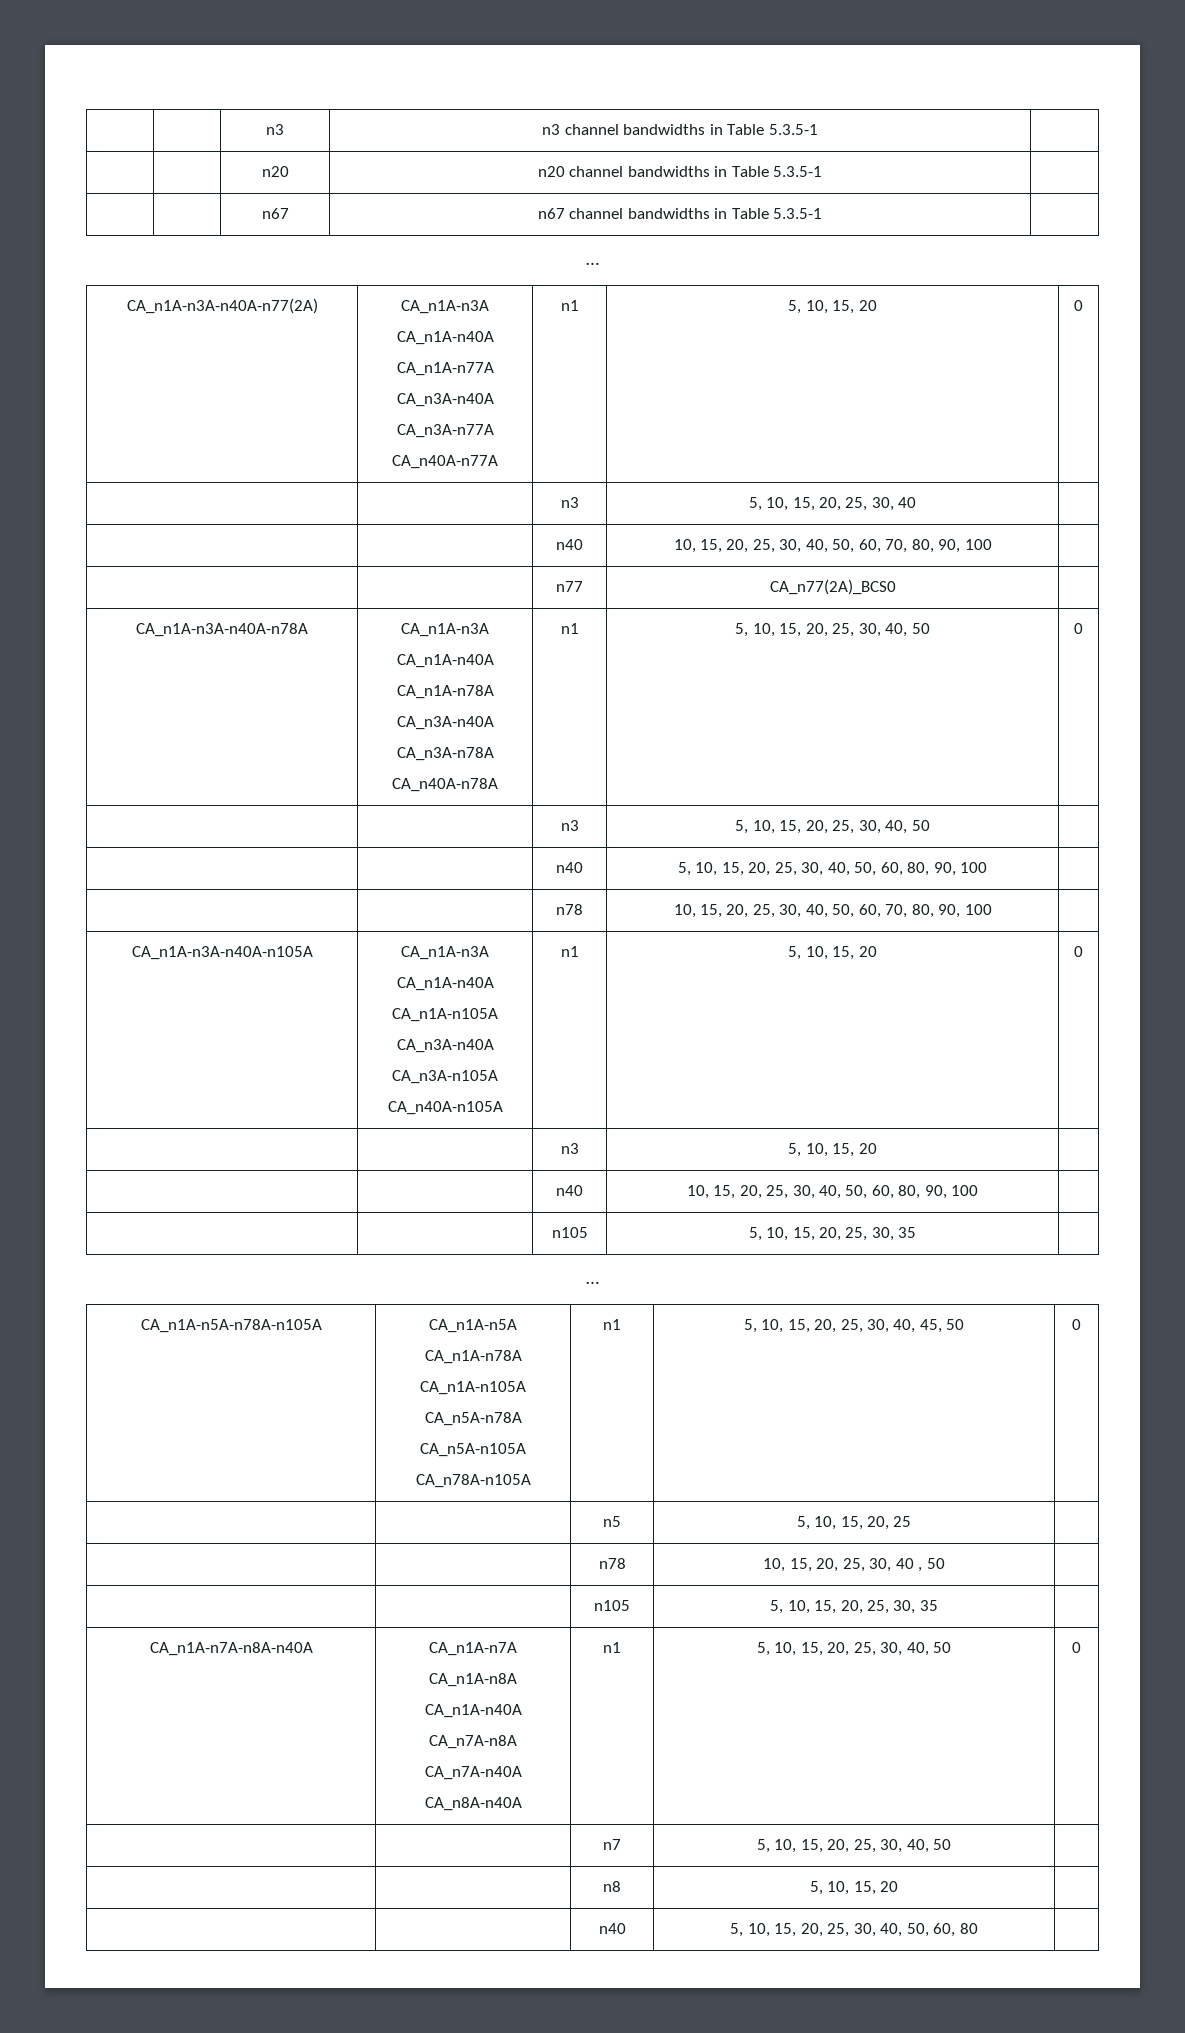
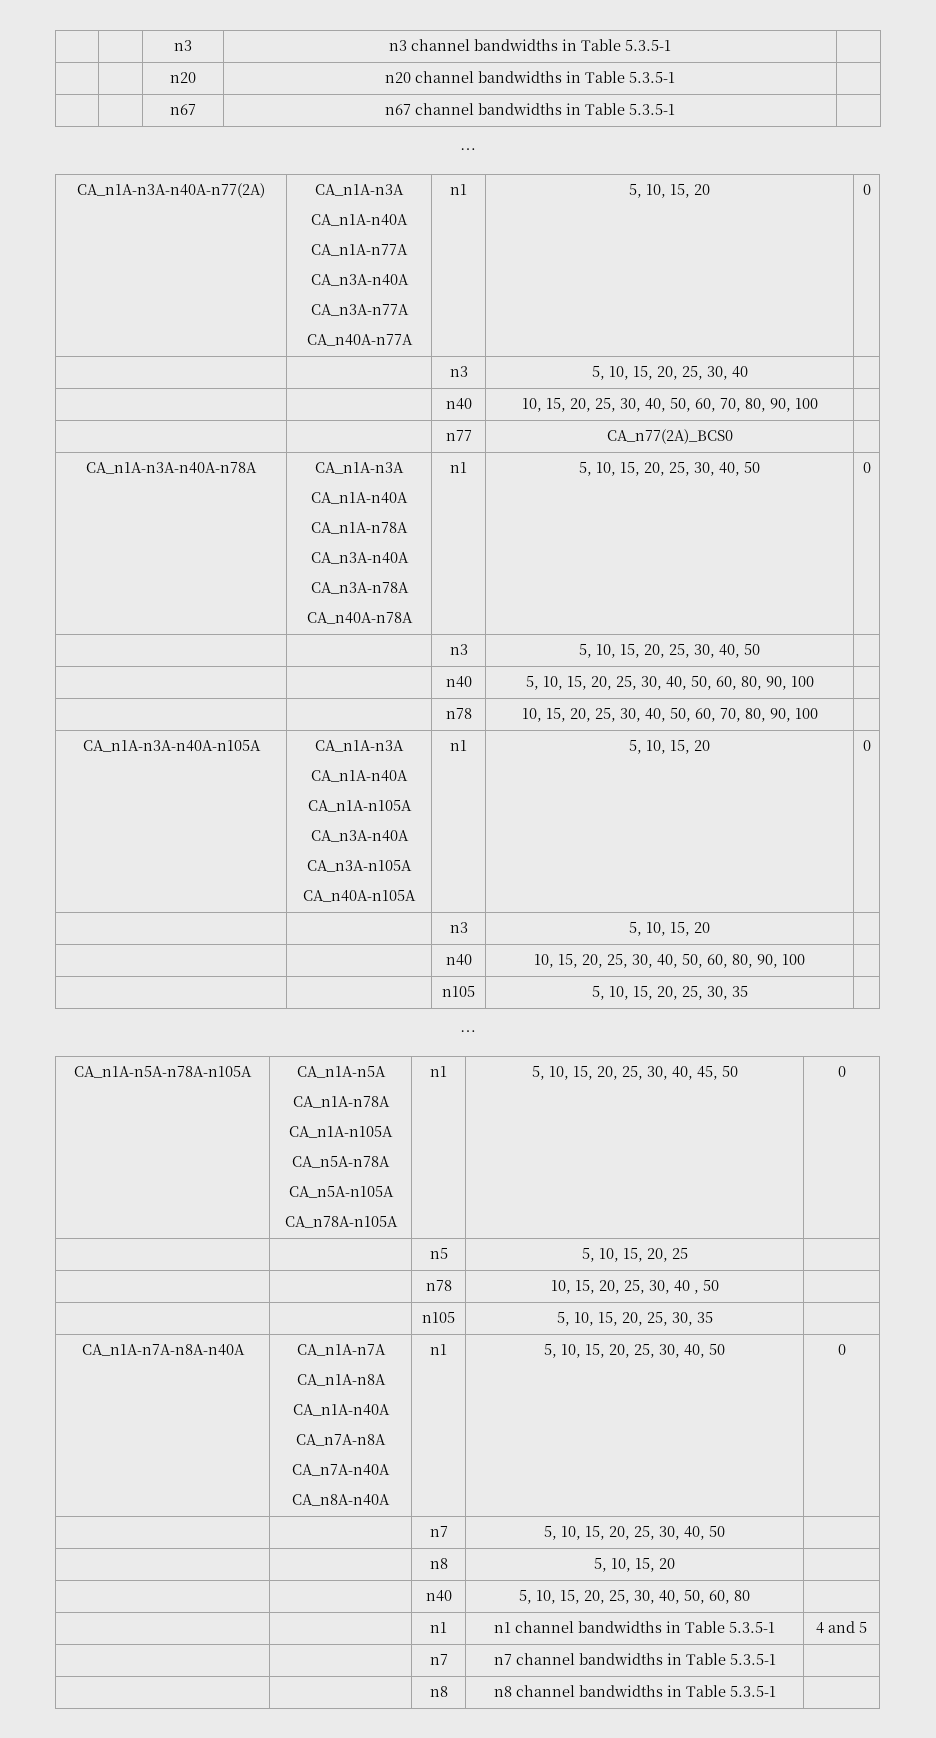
+ | | n1 | n1 channel bandwidths in Table 5.3.5-1 | 4 and 5
+ | | n7 | n7 channel bandwidths in Table 5.3.5-1 |
+ | | n8 | n8 channel bandwidths in Table 5.3.5-1 |

